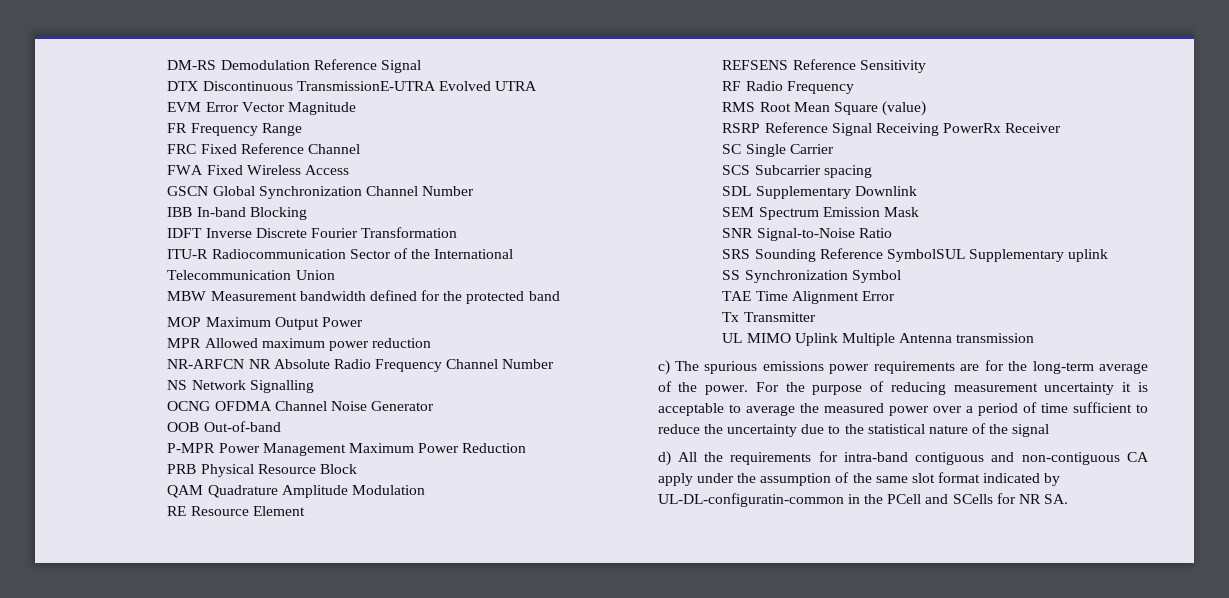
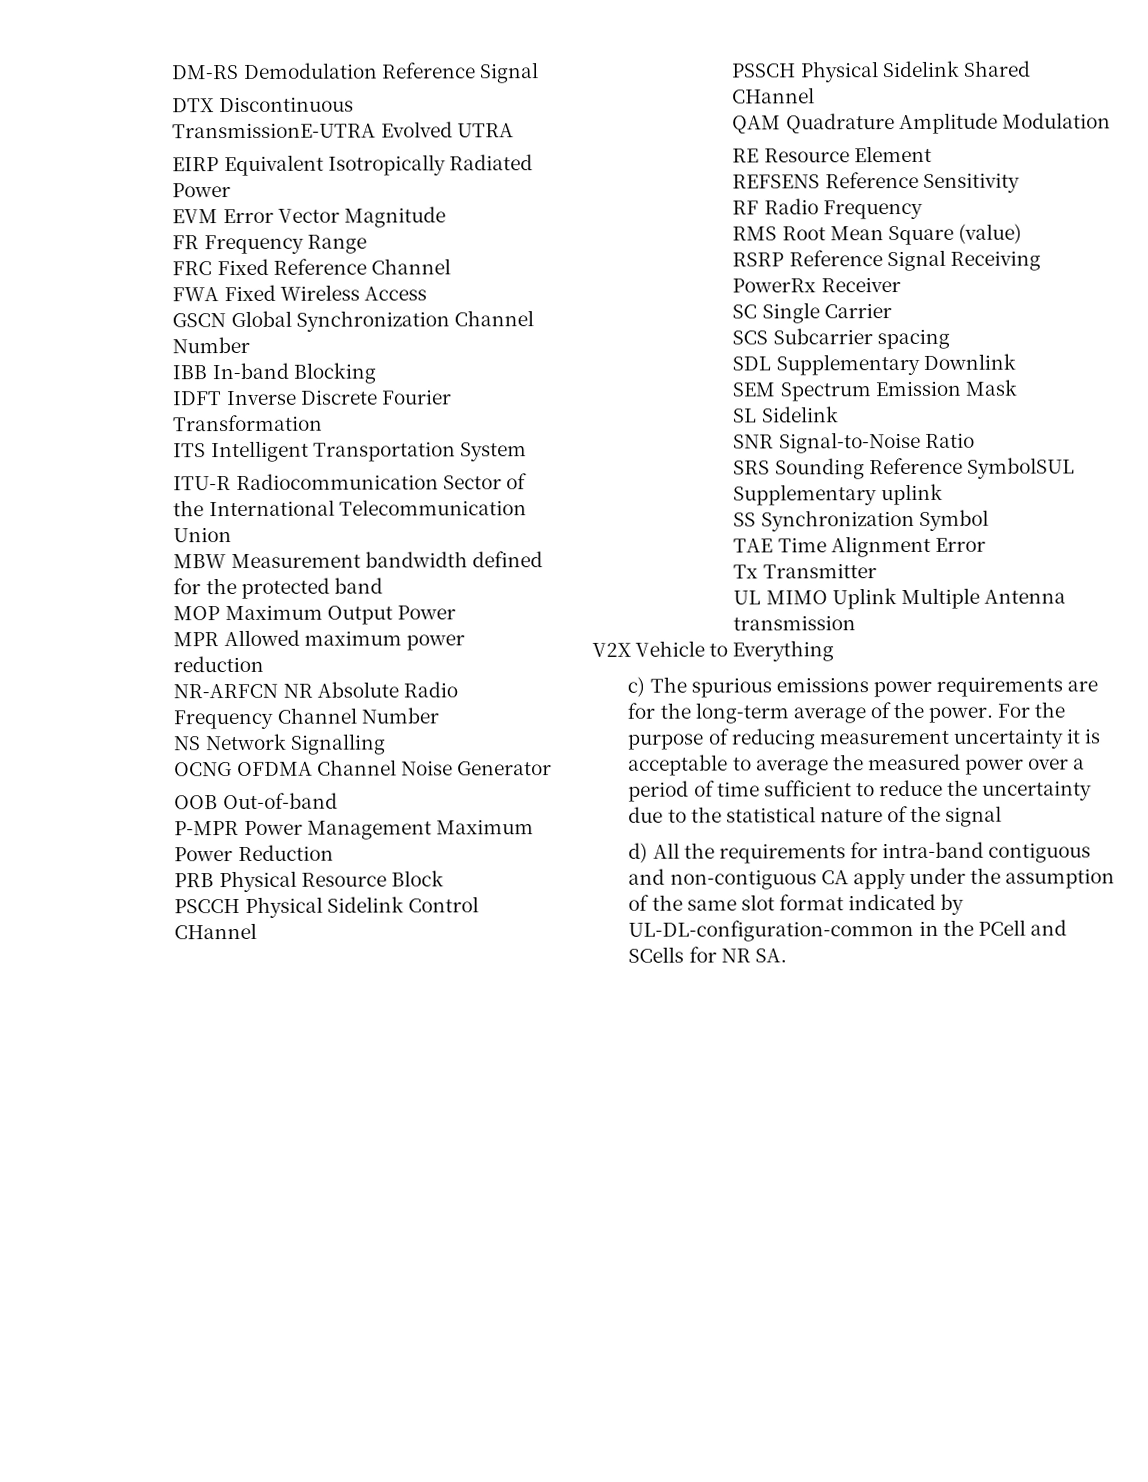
+ EIRP Equivalent Isotropically Radiated Power
+ ITS Intelligent Transportation System
+ PSCCH Physical Sidelink Control CHannel
+ PSSCH Physical Sidelink Shared CHannel
+ SL Sidelink
+ V2X Vehicle to Everything
- d) All the requirements for intra-band contiguous and non-contiguous CA apply under the assumption of the same slot format indicated by UL-DL-configuratin-common in the PCell and SCells for NR SA.
+ d) All the requirements for intra-band contiguous and non-contiguous CA apply under the assumption of the same slot format indicated by UL-DL-configuration-common in the PCell and SCells for NR SA.

